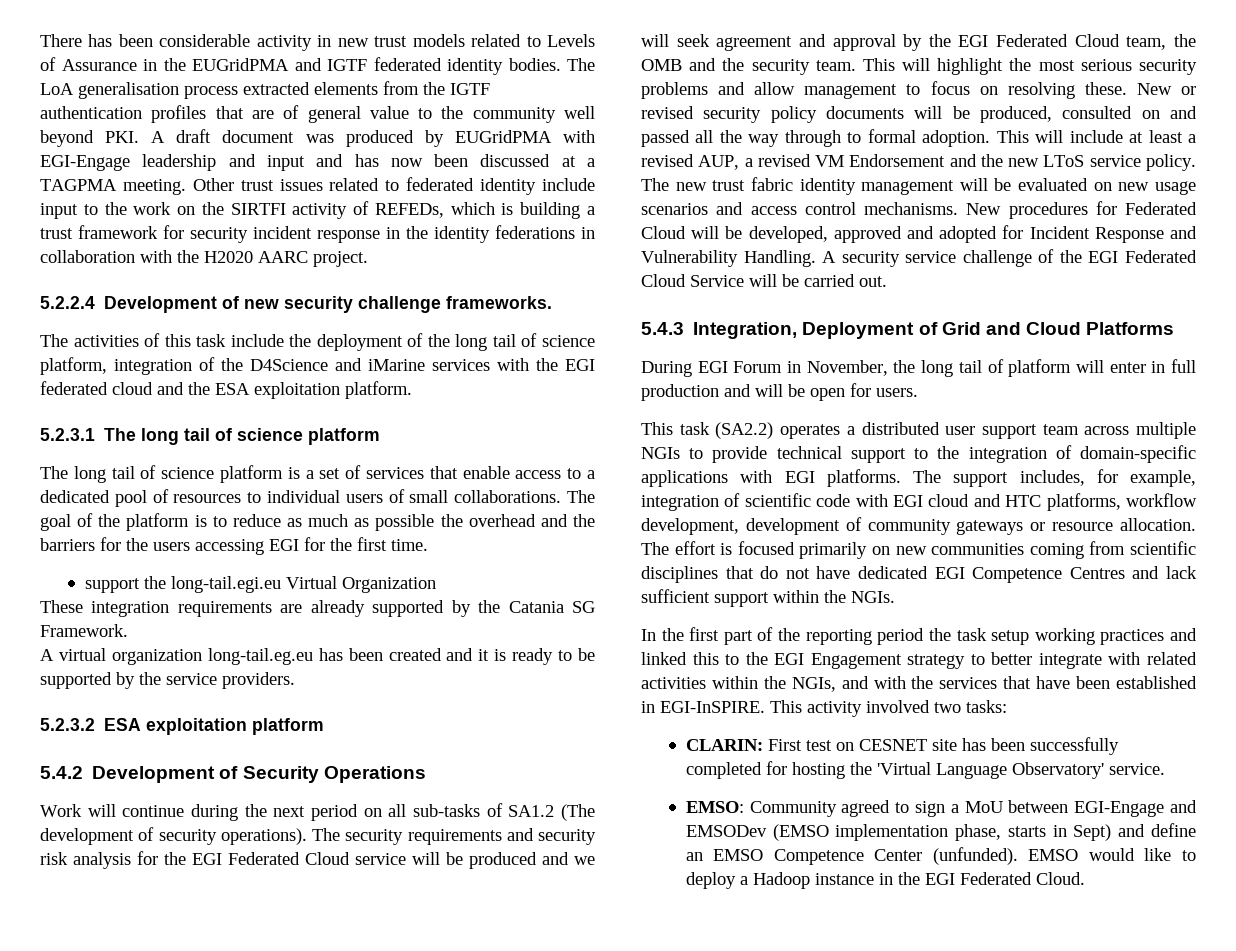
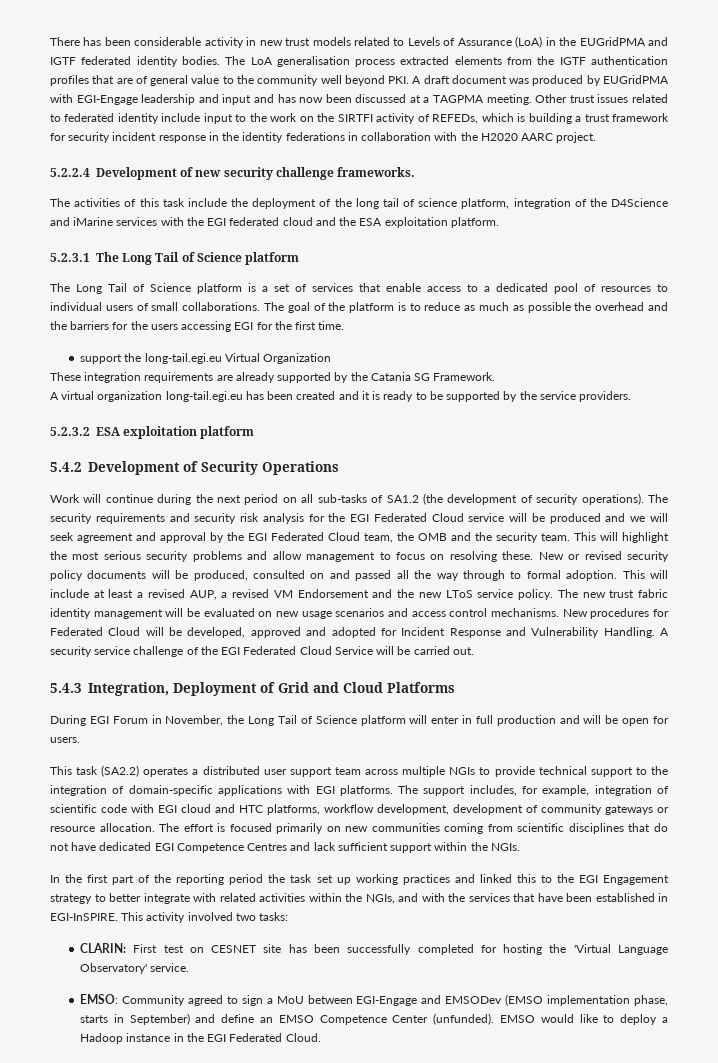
- There has been considerable activity in new trust models related to Levels of Assurance in the EUGridPMA and IGTF federated identity bodies.
+ There has been considerable activity in new trust models related to Levels of Assurance (LoA) in the EUGridPMA and IGTF federated identity bodies.
- 5.2.3.1 The long tail of science platform
- The long tail of science platform is a set of services that enable access to a dedicated pool of resources to individual users of small collaborations.
+ 5.2.3.1 The Long Tail of Science platform
+ The Long Tail of Science platform is a set of services that enable access to a dedicated pool of resources to individual users of small collaborations.
- A virtual organization long-tail.eg.eu has been created and it is ready to be supported by the service providers.
+ A virtual organization long-tail.egi.eu has been created and it is ready to be supported by the service providers.
- Work will continue during the next period on all sub-tasks of SA1.2 (The development of security operations).
+ Work will continue during the next period on all sub-tasks of SA1.2 (the development of security operations).
- During EGI Forum in November, the long tail of platform will enter in full production and will be open for users.
+ During EGI Forum in November, the Long Tail of Science platform will enter in full production and will be open for users.
- In the first part of the reporting period the task setup working practices and linked this to the EGI Engagement strategy to better integrate with related activities within the NGIs, and with the services that have been established in EGI-InSPIRE.
+ In the first part of the reporting period the task set up working practices and linked this to the EGI Engagement strategy to better integrate with related activities within the NGIs, and with the services that have been established in EGI-InSPIRE.
- EMSO: Community agreed to sign a MoU between EGI-Engage and EMSODev (EMSO implementation phase, starts in Sept) and define an EMSO Competence Center (unfunded).
+ EMSO: Community agreed to sign a MoU between EGI-Engage and EMSODev (EMSO implementation phase, starts in September) and define an EMSO Competence Center (unfunded).

